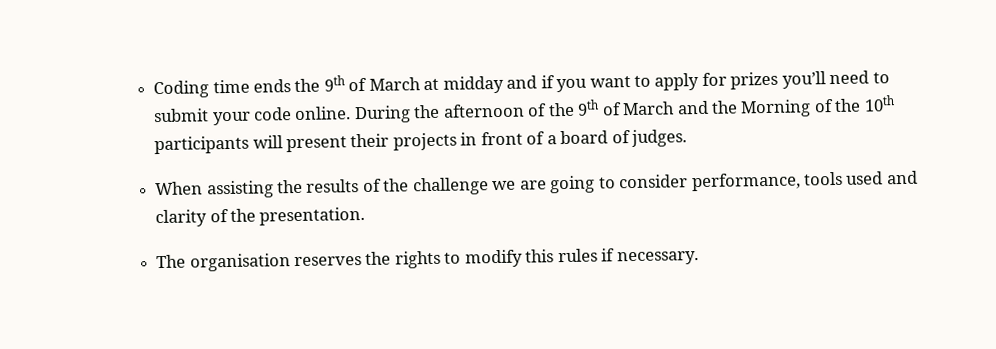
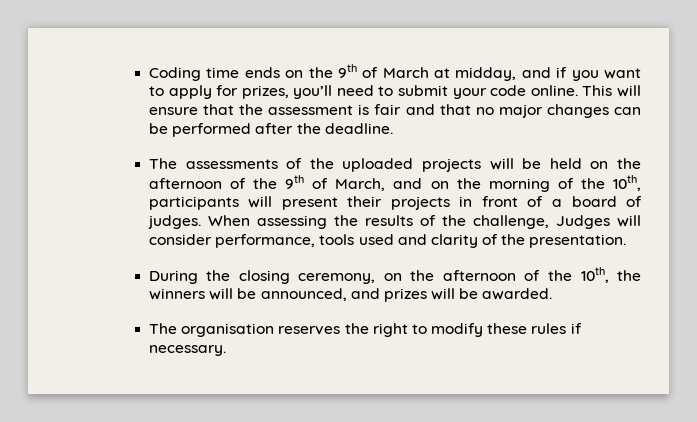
- Coding time ends the 9th of March at midday and if you want to apply for prizes you’ll need to submit your code online.
+ Coding time ends on the 9th of March at midday, and if you want to apply for prizes, you’ll need to submit your code online.
- During the afternoon of the 9th of March and the Morning of the 10th participants will present their projects in front of a board of judges.
- When assisting the results of the challenge we are going to consider performance, tools used and clarity of the presentation.
+ This will ensure that the assessment is fair and that no major changes can be performed after the deadline.
+ The assessments of the uploaded projects will be held on the afternoon of the 9th of March, and on the morning of the 10th, participants will present their projects in front of a board of judges. When assessing the results of the challenge, Judges will consider performance, tools used and clarity of the presentation.
+ During the closing ceremony, on the afternoon of the 10th, the winners will be announced, and prizes will be awarded.
- The organisation reserves the rights to modify this rules if necessary.
+ The organisation reserves the right to modify these rules if necessary.

